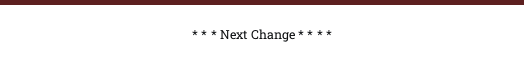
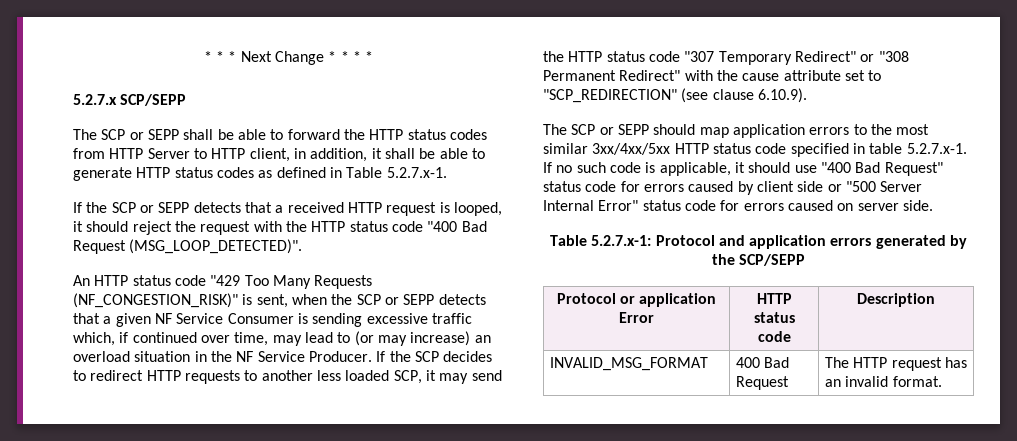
+ 5.2.7.x SCP/SEPP
+ The SCP or SEPP shall be able to forward the HTTP status codes from HTTP Server to HTTP client, in addition, it shall be able to generate HTTP status codes as defined in Table 5.2.7.x-1.
+ If the SCP or SEPP detects that a received HTTP request is looped, it should reject the request with the HTTP status code "400 Bad Request (MSG_LOOP_DETECTED)".
+ An HTTP status code "429 Too Many Requests (NF_CONGESTION_RISK)" is sent, when the SCP or SEPP detects that a given NF Service Consumer is sending excessive traffic which, if continued over time, may lead to (or may increase) an overload situation in the NF Service Producer. If the SCP decides to redirect HTTP requests to another less loaded SCP, it may send the HTTP status code "307 Temporary Redirect" or "308 Permanent Redirect" with the cause attribute set to "SCP_REDIRECTION" (see clause 6.10.9).
+ The SCP or SEPP should map application errors to the most similar 3xx/4xx/5xx HTTP status code specified in table 5.2.7.x-1. If no such code is applicable, it should use "400 Bad Request" status code for errors caused by client side or "500 Server Internal Error" status code for errors caused on server side.
+ Table 5.2.7.x-1: Protocol and application errors generated by the SCP/SEPP
+ Protocol or application Error | HTTP status code | Description
+ INVALID_MSG_FORMAT | 400 Bad Request | The HTTP request has an invalid format.

